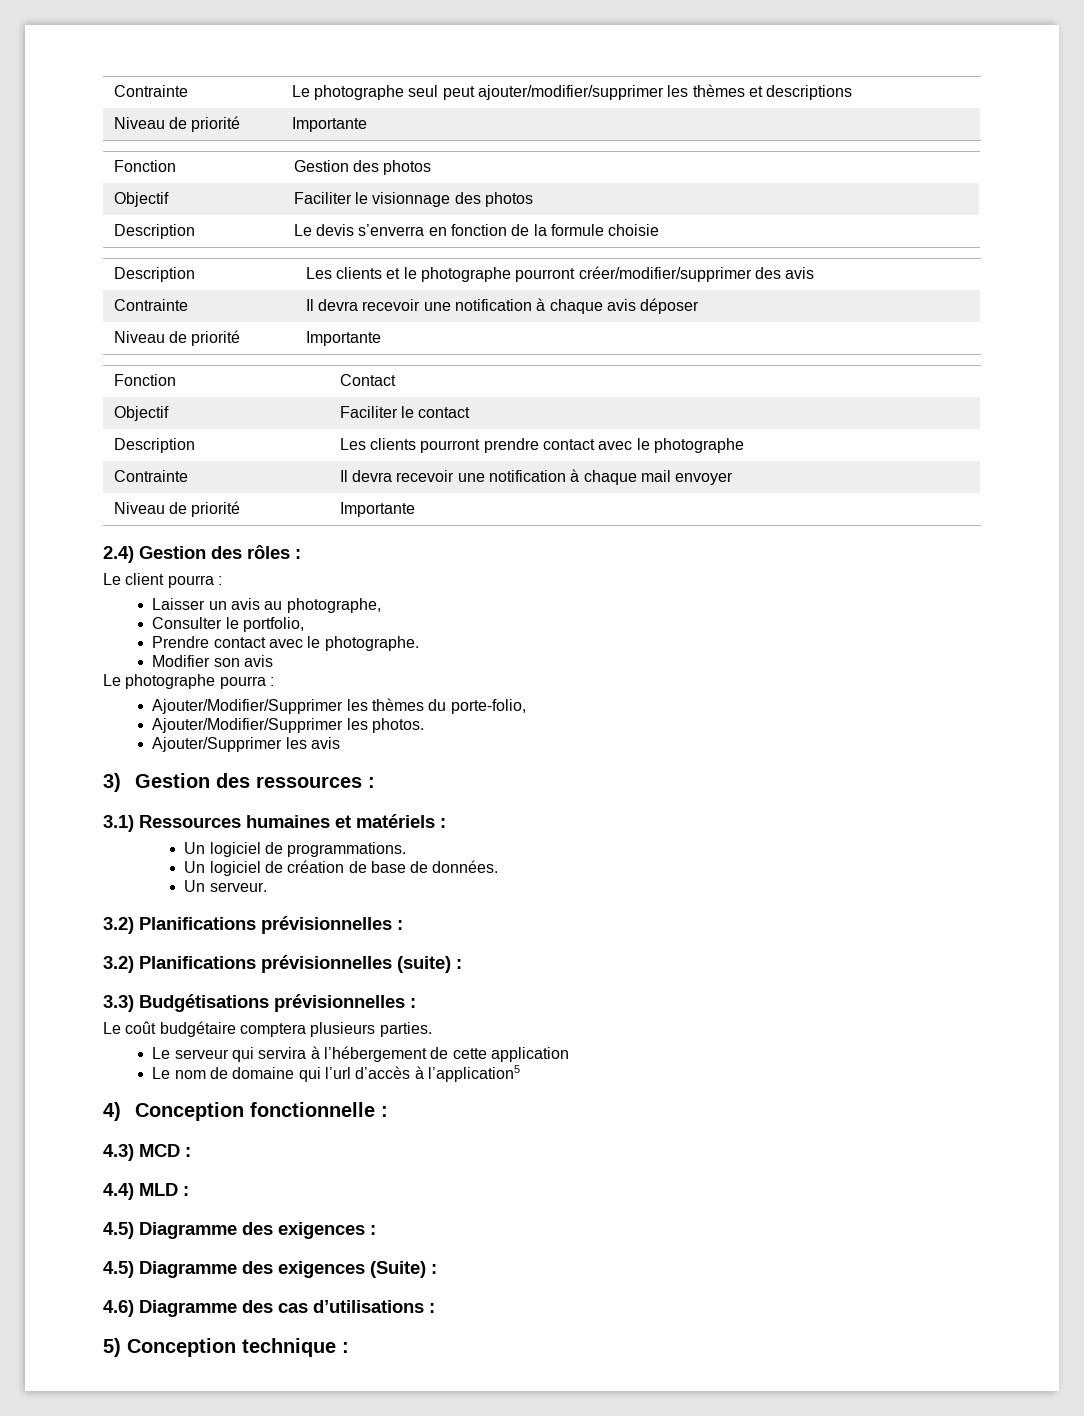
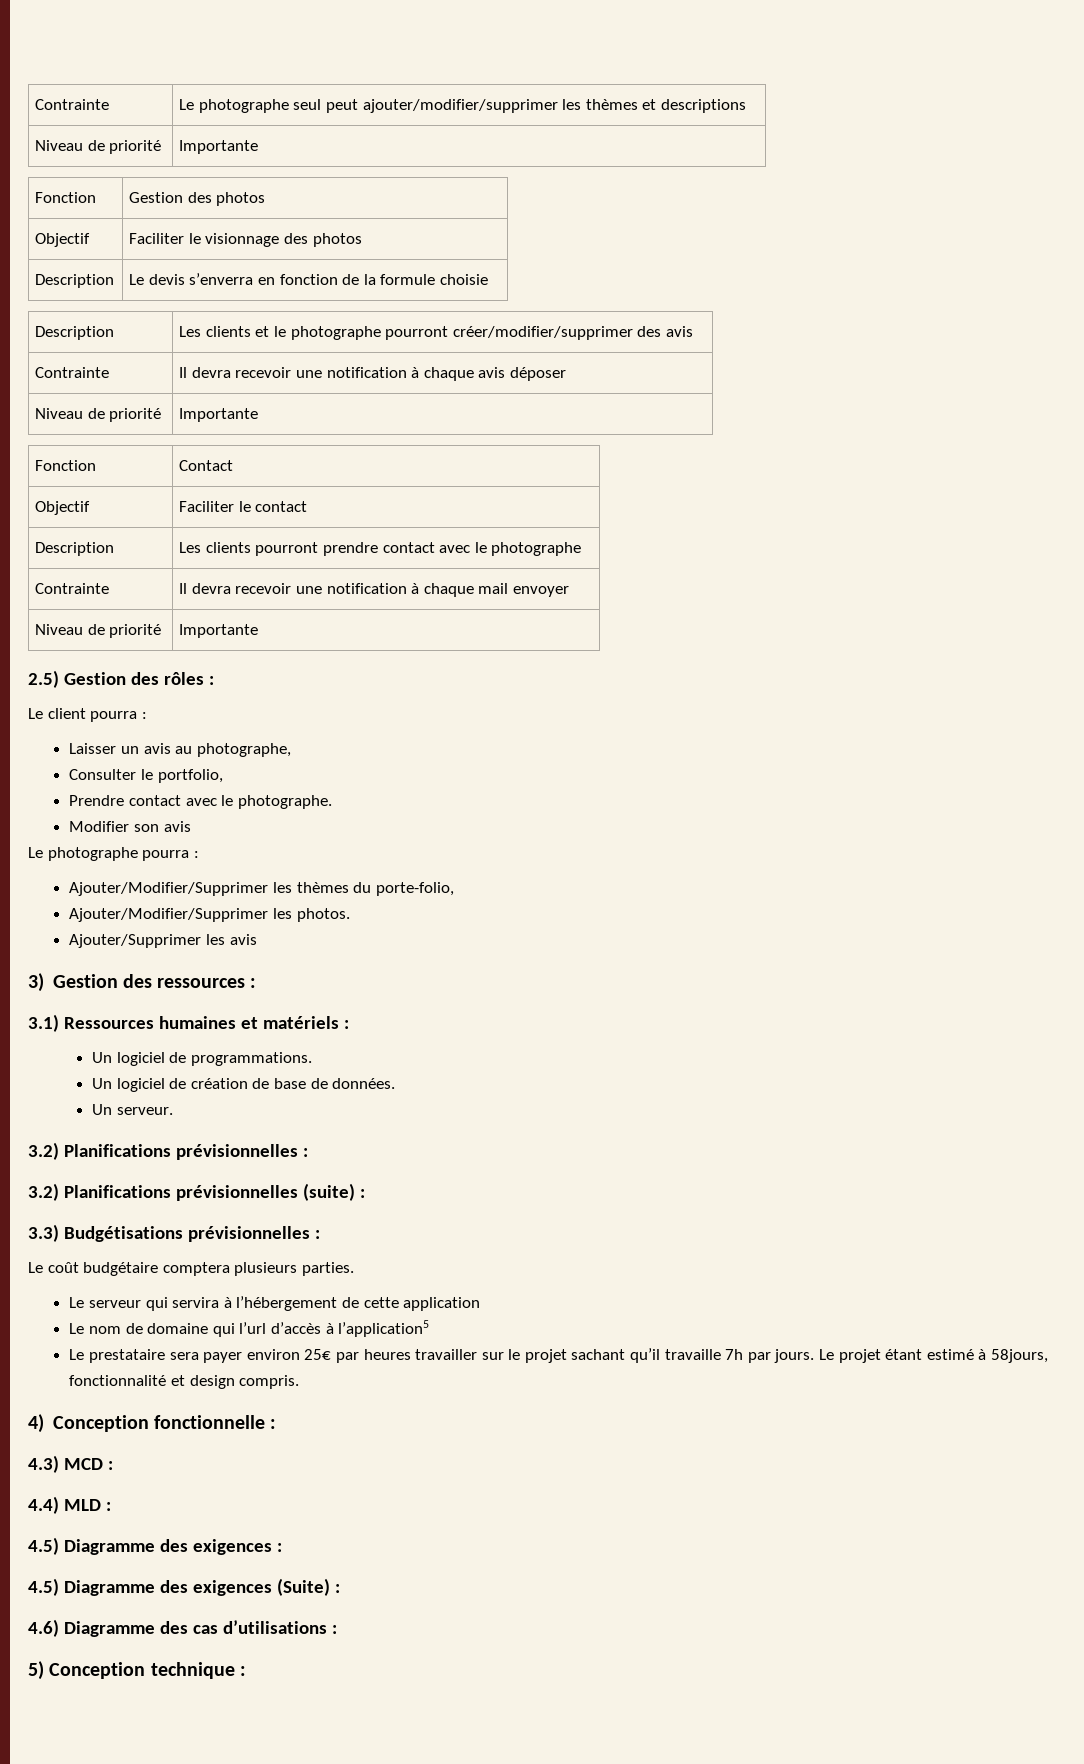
- 2.4) Gestion des rôles :
+ 2.5) Gestion des rôles :
+ Le prestataire sera payer environ 25€ par heures travailler sur le projet sachant qu’il travaille 7h par jours. Le projet étant estimé à 58jours, fonctionnalité et design compris.

